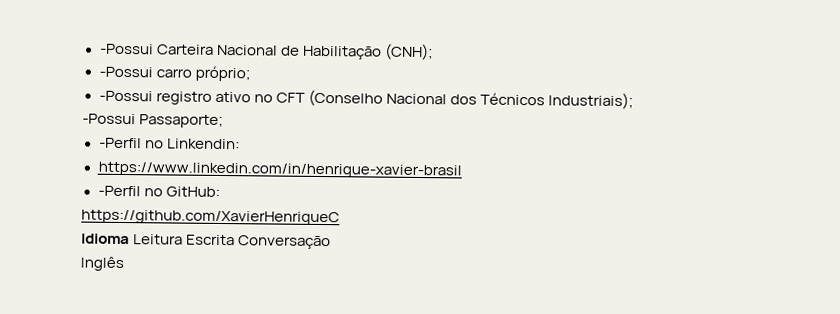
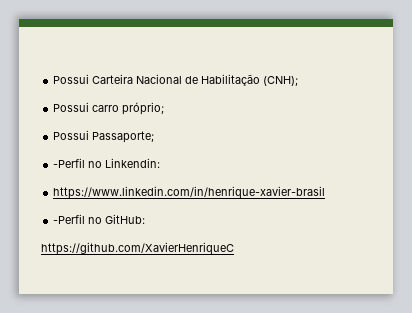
- -Possui Carteira Nacional de Habilitação (CNH);
+ Possui Carteira Nacional de Habilitação (CNH);
- -Possui carro próprio;
+ Possui carro próprio;
- -Possui registro ativo no CFT (Conselho Nacional dos Técnicos Industriais);
- -Possui Passaporte;
+ Possui Passaporte;
- Idioma Leitura Escrita Conversação
- Inglês

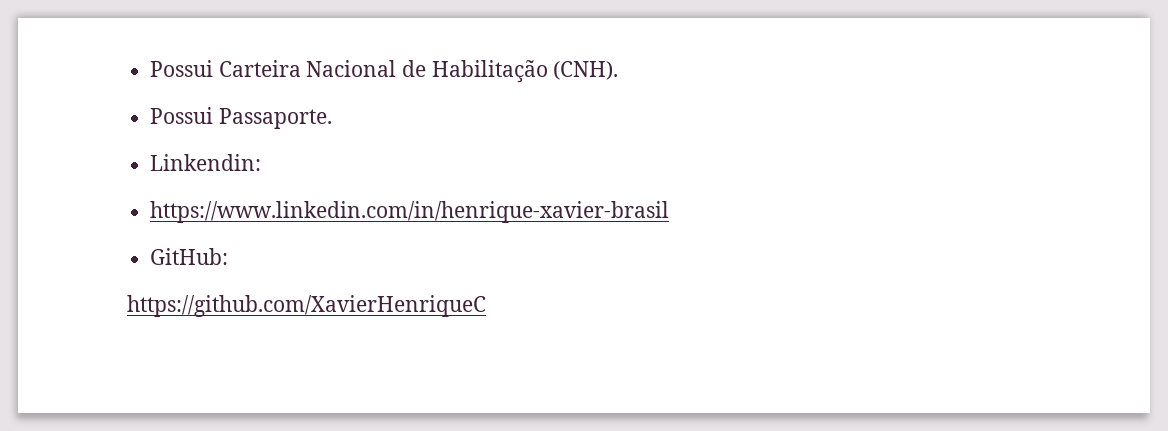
- Possui Carteira Nacional de Habilitação (CNH);
- Possui carro próprio;
- Possui Passaporte;
- -Perfil no Linkendin:
+ Possui Carteira Nacional de Habilitação (CNH).
+ Possui Passaporte.
+ Linkendin:
- -Perfil no GitHub:
+ GitHub:

